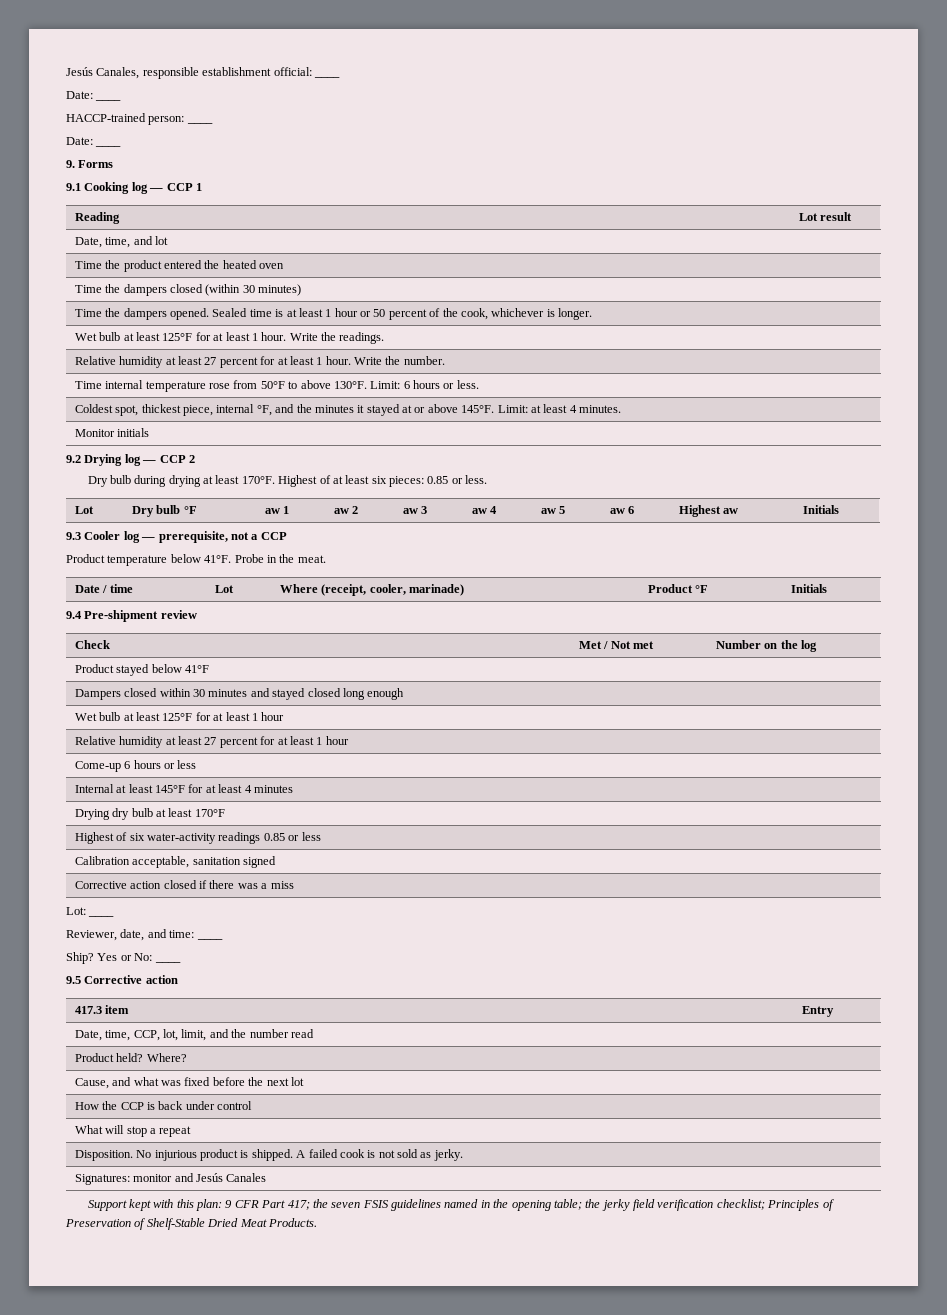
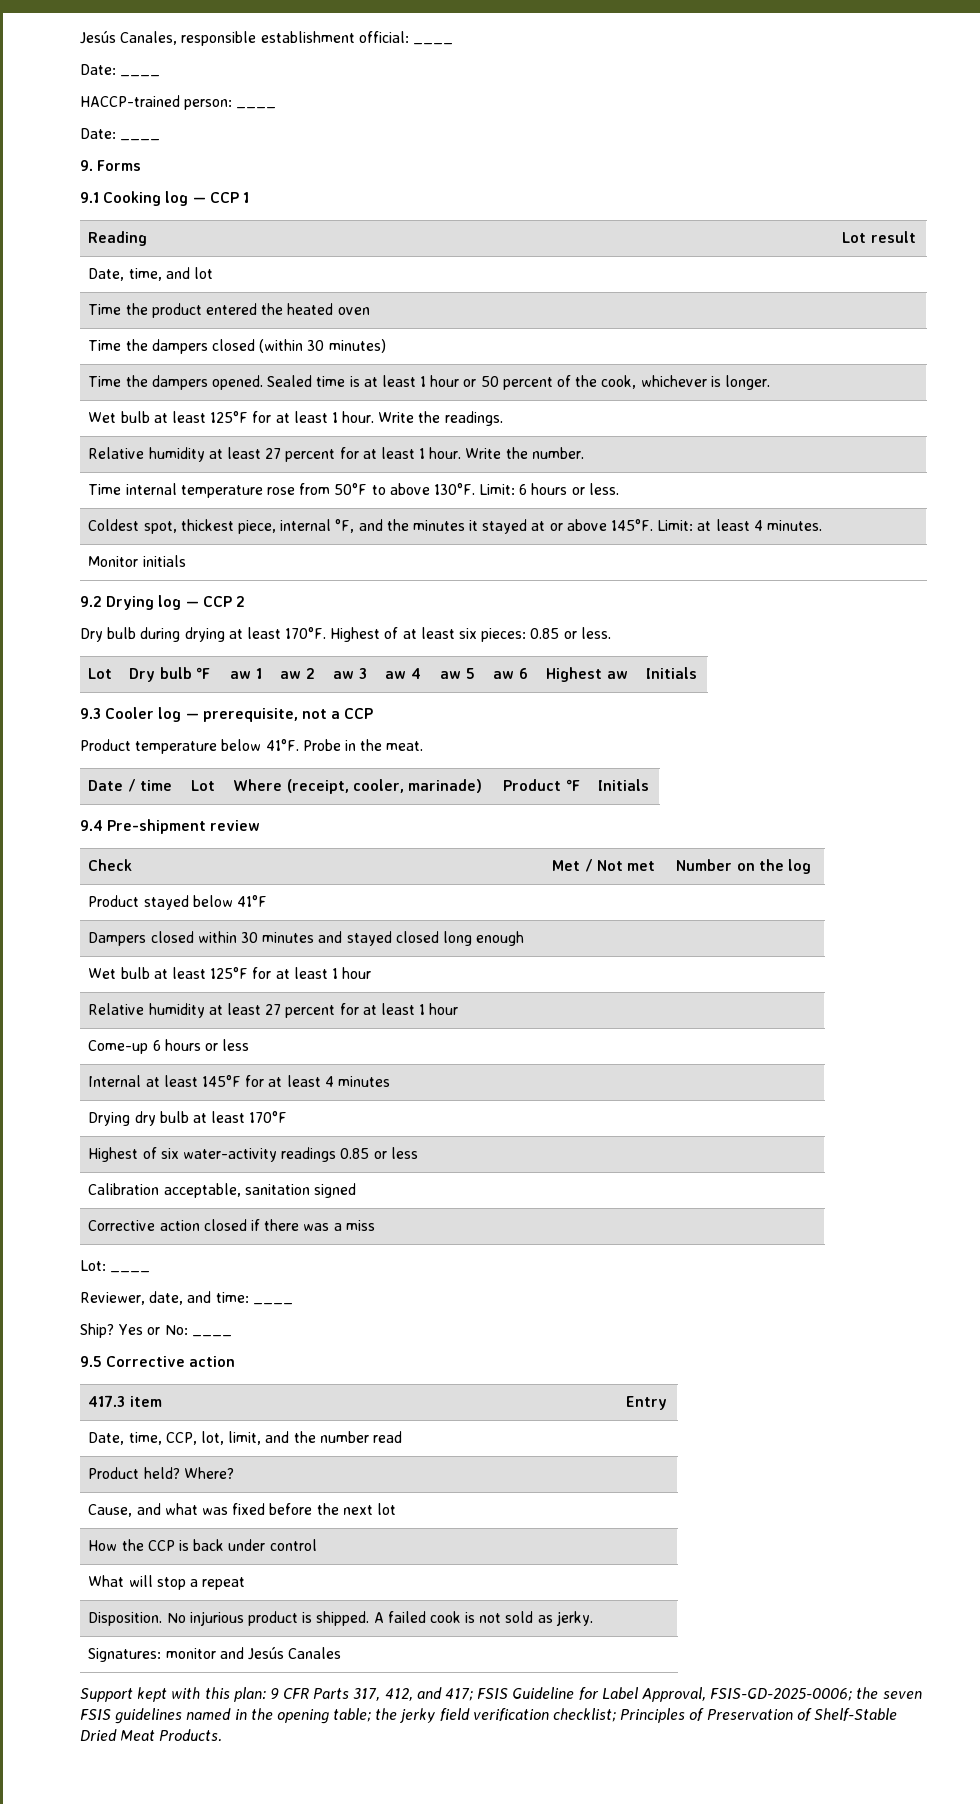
- Support kept with this plan: 9 CFR Part 417; the seven FSIS guidelines named in the opening table; the jerky field verification checklist; Principles of Preservation of Shelf-Stable Dried Meat Products.
+ Support kept with this plan: 9 CFR Parts 317, 412, and 417; FSIS Guideline for Label Approval, FSIS-GD-2025-0006; the seven FSIS guidelines named in the opening table; the jerky field verification checklist; Principles of Preservation of Shelf-Stable Dried Meat Products.

